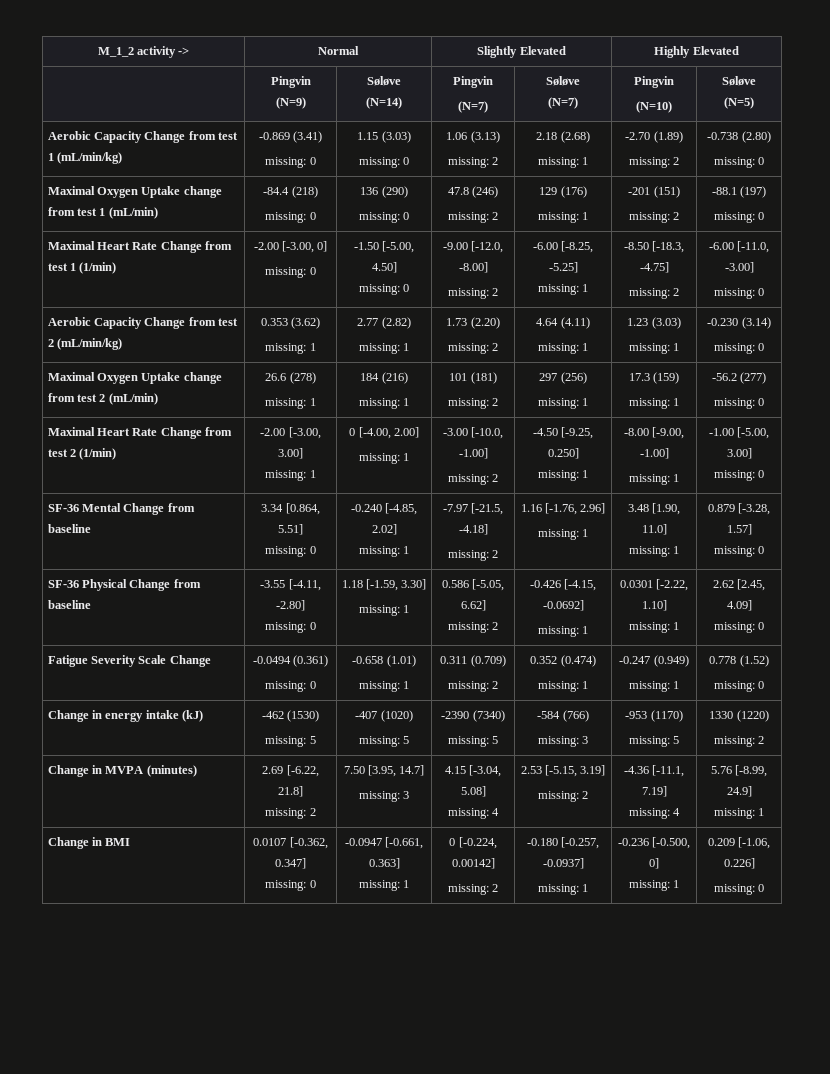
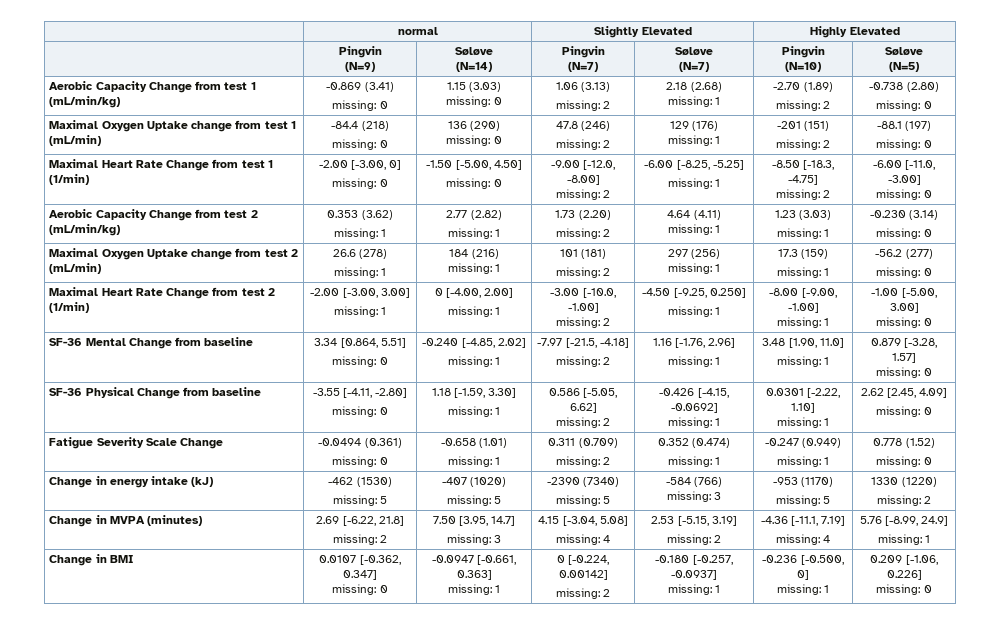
- M_1_2 activity -> | Normal | Slightly Elevated | Highly Elevated
+ | normal | Slightly Elevated | Highly Elevated

